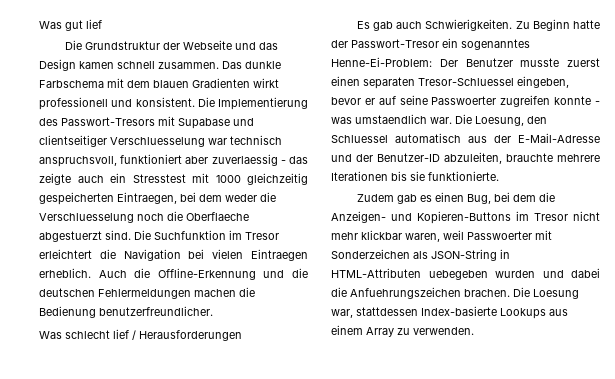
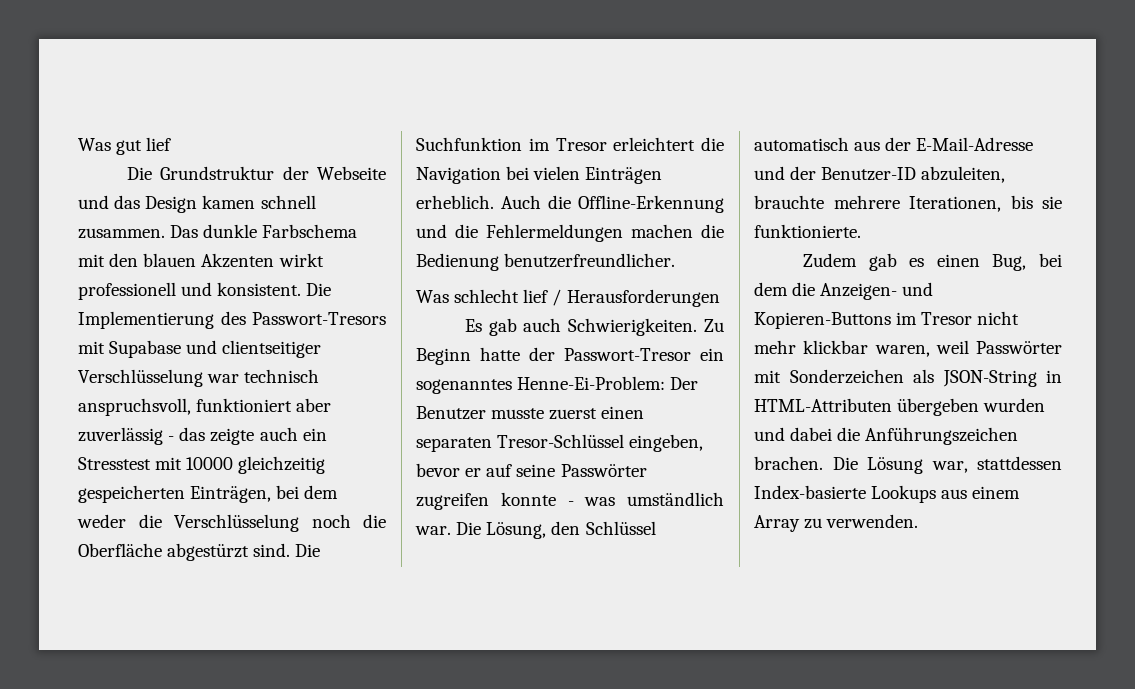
- Das dunkle Farbschema mit dem blauen Gradienten wirkt professionell und konsistent.
+ Das dunkle Farbschema mit den blauen Akzenten wirkt professionell und konsistent.
- Die Implementierung des Passwort-Tresors mit Supabase und clientseitiger Verschluesselung war technisch anspruchsvoll, funktioniert aber zuverlaessig - das zeigte auch ein Stresstest mit 1000 gleichzeitig gespeicherten Eintraegen, bei dem weder die Verschluesselung noch die Oberflaeche abgestuerzt sind.
+ Die Implementierung des Passwort-Tresors mit Supabase und clientseitiger Verschlüsselung war technisch anspruchsvoll, funktioniert aber zuverlässig - das zeigte auch ein Stresstest mit 10000 gleichzeitig gespeicherten Einträgen, bei dem weder die Verschlüsselung noch die Oberfläche abgestürzt sind.
- Die Suchfunktion im Tresor erleichtert die Navigation bei vielen Eintraegen erheblich.
+ Die Suchfunktion im Tresor erleichtert die Navigation bei vielen Einträgen erheblich.
- Auch die Offline-Erkennung und die deutschen Fehlermeldungen machen die Bedienung benutzerfreundlicher.
+ Auch die Offline-Erkennung und die Fehlermeldungen machen die Bedienung benutzerfreundlicher.
- Zu Beginn hatte der Passwort-Tresor ein sogenanntes Henne-Ei-Problem: Der Benutzer musste zuerst einen separaten Tresor-Schluessel eingeben, bevor er auf seine Passwoerter zugreifen konnte - was umstaendlich war.
+ Zu Beginn hatte der Passwort-Tresor ein sogenanntes Henne-Ei-Problem: Der Benutzer musste zuerst einen separaten Tresor-Schlüssel eingeben, bevor er auf seine Passwörter zugreifen konnte - was umständlich war.
- Die Loesung, den Schluessel automatisch aus der E-Mail-Adresse und der Benutzer-ID abzuleiten, brauchte mehrere Iterationen bis sie funktionierte.
+ Die Lösung, den Schlüssel automatisch aus der E-Mail-Adresse und der Benutzer-ID abzuleiten, brauchte mehrere Iterationen, bis sie funktionierte.
- Zudem gab es einen Bug, bei dem die Anzeigen- und Kopieren-Buttons im Tresor nicht mehr klickbar waren, weil Passwoerter mit Sonderzeichen als JSON-String in HTML-Attributen uebegeben wurden und dabei die Anfuehrungszeichen brachen.
+ Zudem gab es einen Bug, bei dem die Anzeigen- und Kopieren-Buttons im Tresor nicht mehr klickbar waren, weil Passwörter mit Sonderzeichen als JSON-String in HTML-Attributen übergeben wurden und dabei die Anführungszeichen brachen.
- Die Loesung war, stattdessen Index-basierte Lookups aus einem Array zu verwenden.
+ Die Lösung war, stattdessen Index-basierte Lookups aus einem Array zu verwenden.

